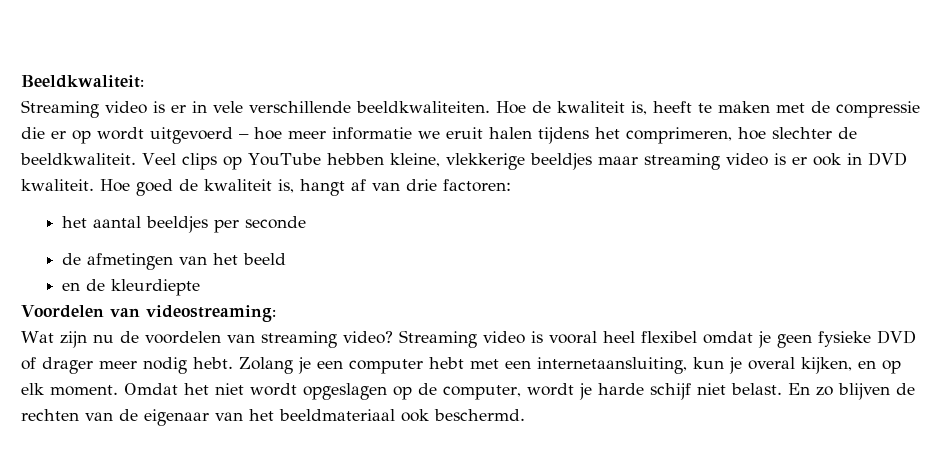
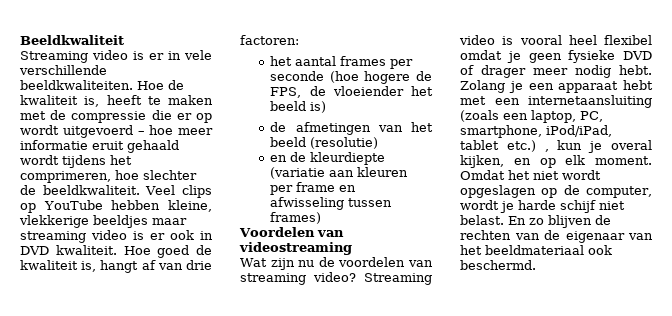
- Beeldkwaliteit:
+ Beeldkwaliteit
- Hoe de kwaliteit is, heeft te maken met de compressie die er op wordt uitgevoerd – hoe meer informatie we eruit halen tijdens het comprimeren, hoe slechter de beeldkwaliteit.
+ Hoe de kwaliteit is, heeft te maken met de compressie die er op wordt uitgevoerd – hoe meer informatie eruit gehaald wordt tijdens het comprimeren, hoe slechter de beeldkwaliteit.
- het aantal beeldjes per seconde
+ het aantal frames per seconde (hoe hogere de FPS, de vloeiender het beeld is)
- de afmetingen van het beeld
+ de afmetingen van het beeld (resolutie)
- en de kleurdiepte
+ en de kleurdiepte (variatie aan kleuren per frame en afwisseling tussen frames)
- Voordelen van videostreaming:
+ Voordelen van videostreaming
- Zolang je een computer hebt met een internetaansluiting, kun je overal kijken, en op elk moment.
+ Zolang je een apparaat hebt met een internetaansluiting (zoals een laptop, PC, smartphone, iPod/iPad, tablet etc.) , kun je overal kijken, en op elk moment.

